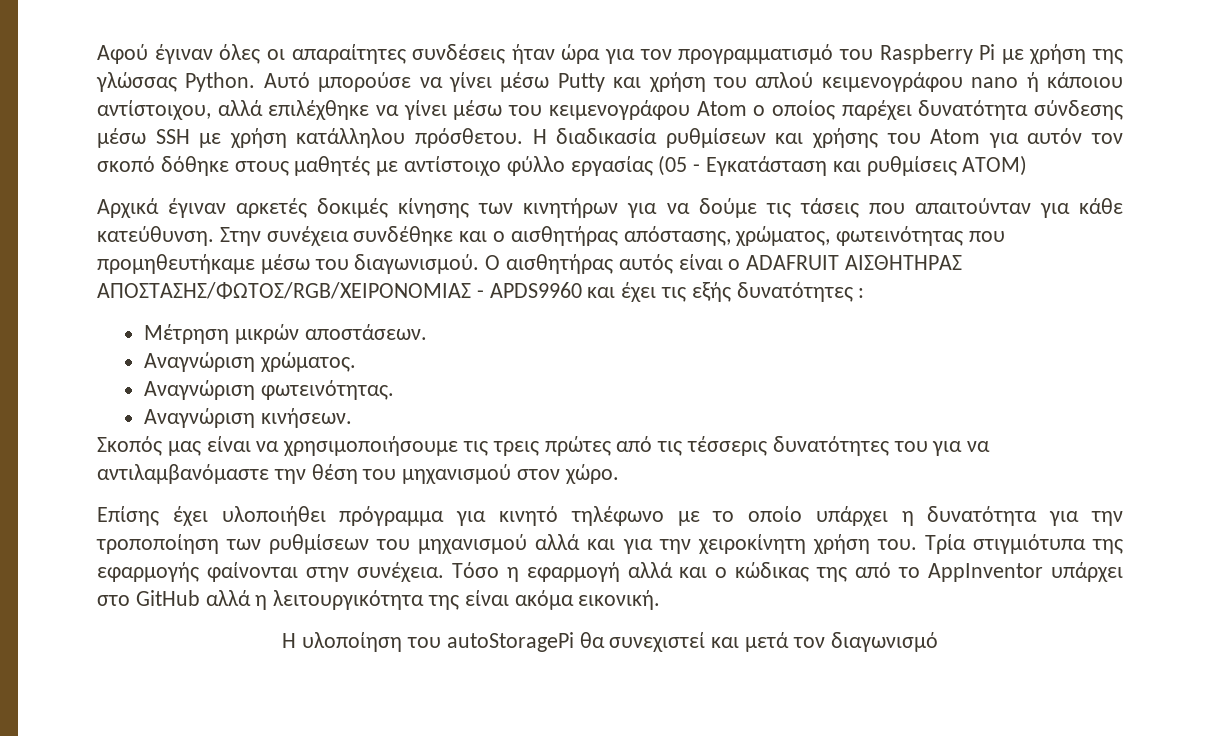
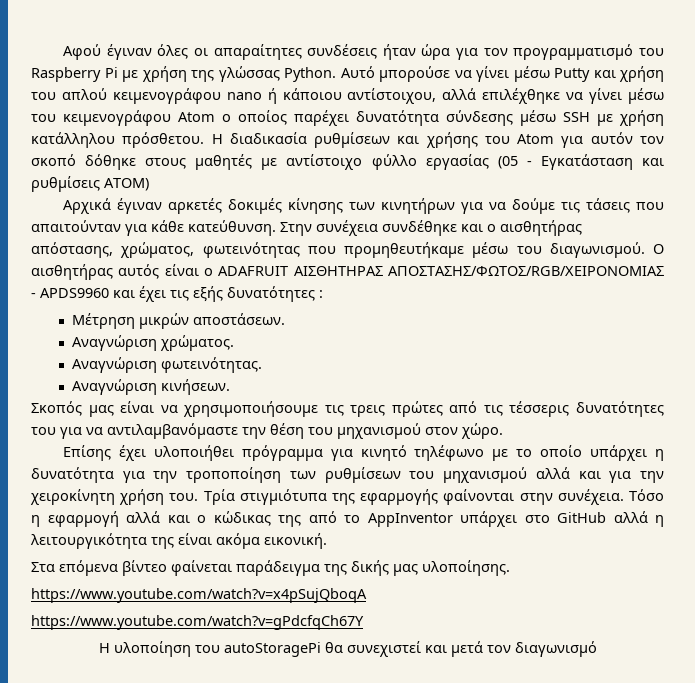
+ Στα επόμενα βίντεο φαίνεται παράδειγμα της δικής μας υλοποίησης.
+ https://www.youtube.com/watch?v=x4pSujQboqA
+ https://www.youtube.com/watch?v=gPdcfqCh67Y

